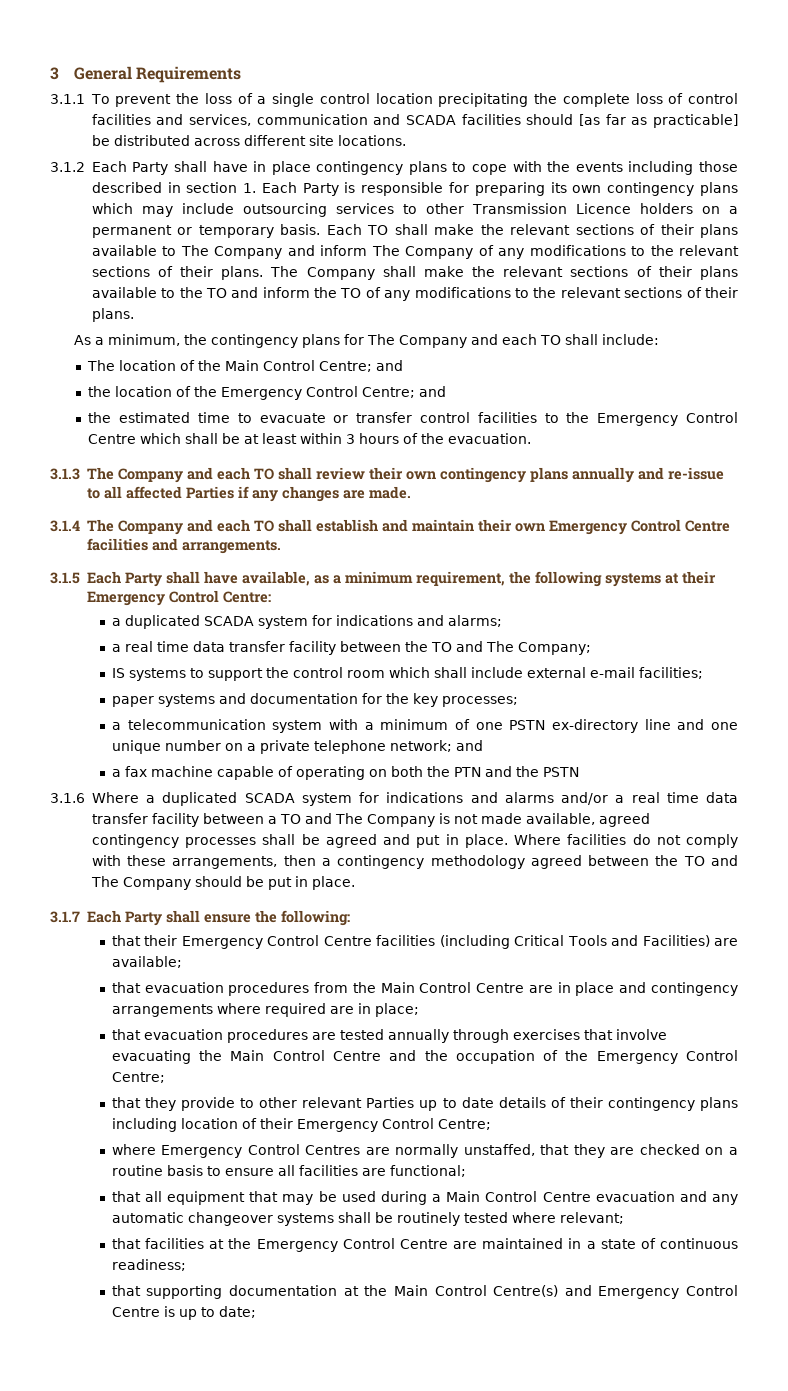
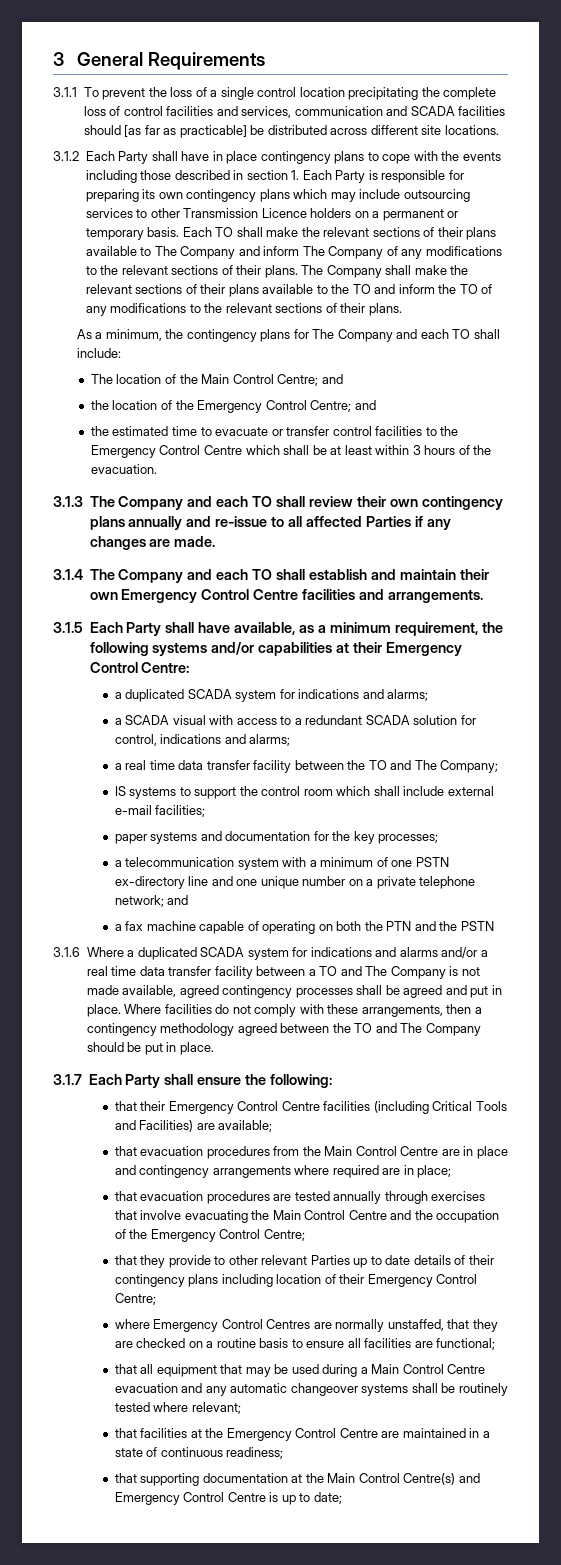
- 3.1.5 Each Party shall have available, as a minimum requirement, the following systems at their Emergency Control Centre:
+ 3.1.5 Each Party shall have available, as a minimum requirement, the following systems and/or capabilities at their Emergency Control Centre:
+ a SCADA visual with access to a redundant SCADA solution for control, indications and alarms;

